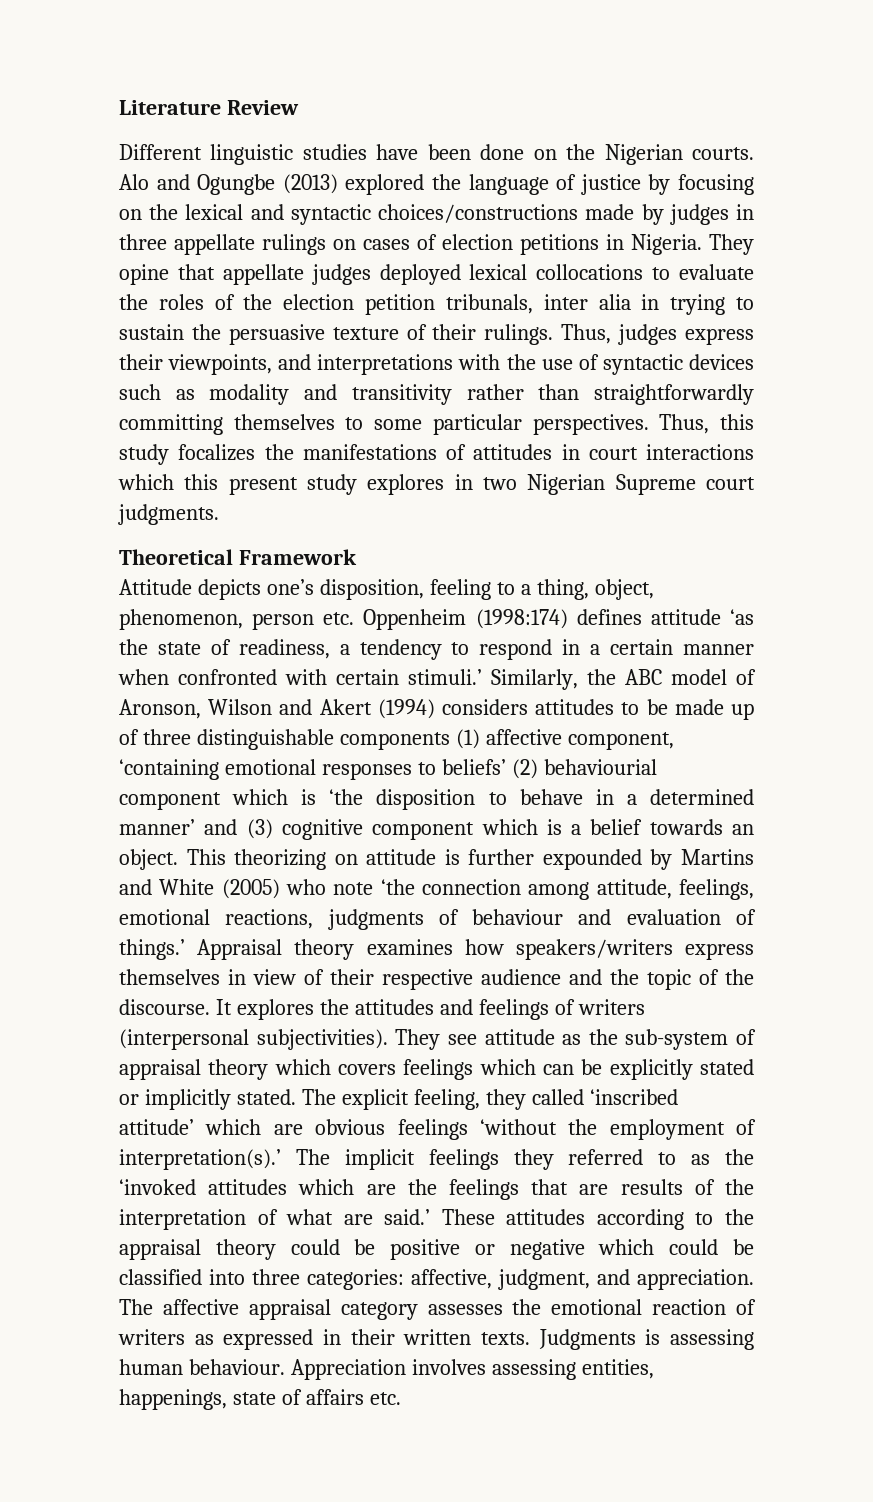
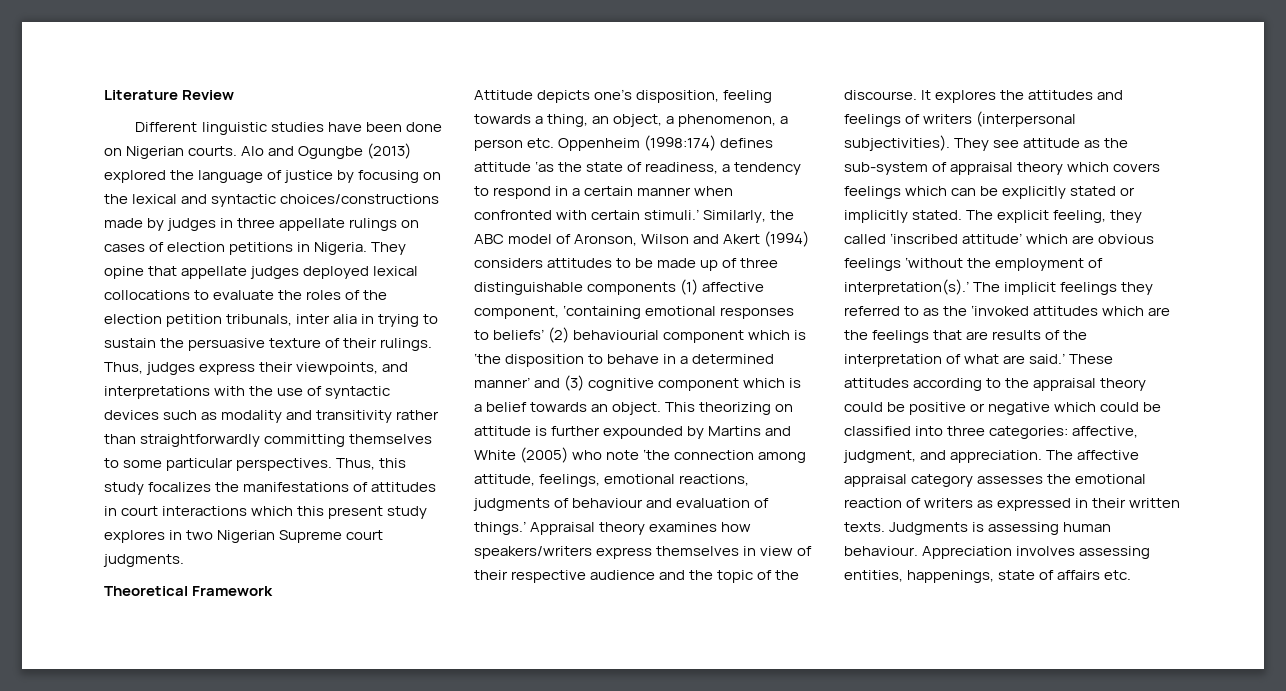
- Different linguistic studies have been done on the Nigerian courts.
+ Different linguistic studies have been done on Nigerian courts.
- Attitude depicts one’s disposition, feeling to a thing, object, phenomenon, person etc. Oppenheim (1998:174) defines attitude ‘as the state of readiness, a tendency to respond in a certain manner when confronted with certain stimuli.’
+ Attitude depicts one’s disposition, feeling towards a thing, an object, a phenomenon, a person etc. Oppenheim (1998:174) defines attitude ‘as the state of readiness, a tendency to respond in a certain manner when confronted with certain stimuli.’

